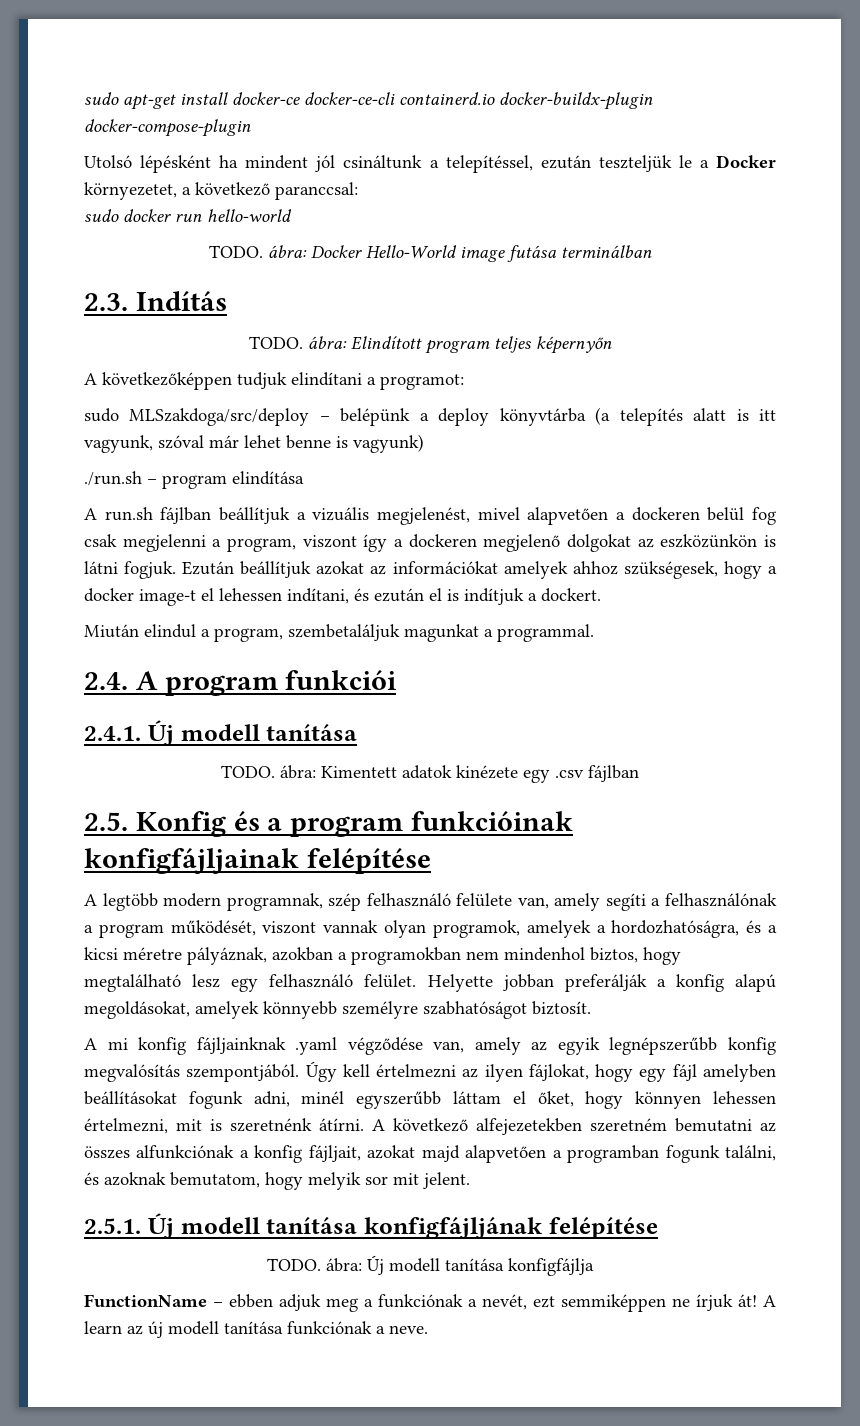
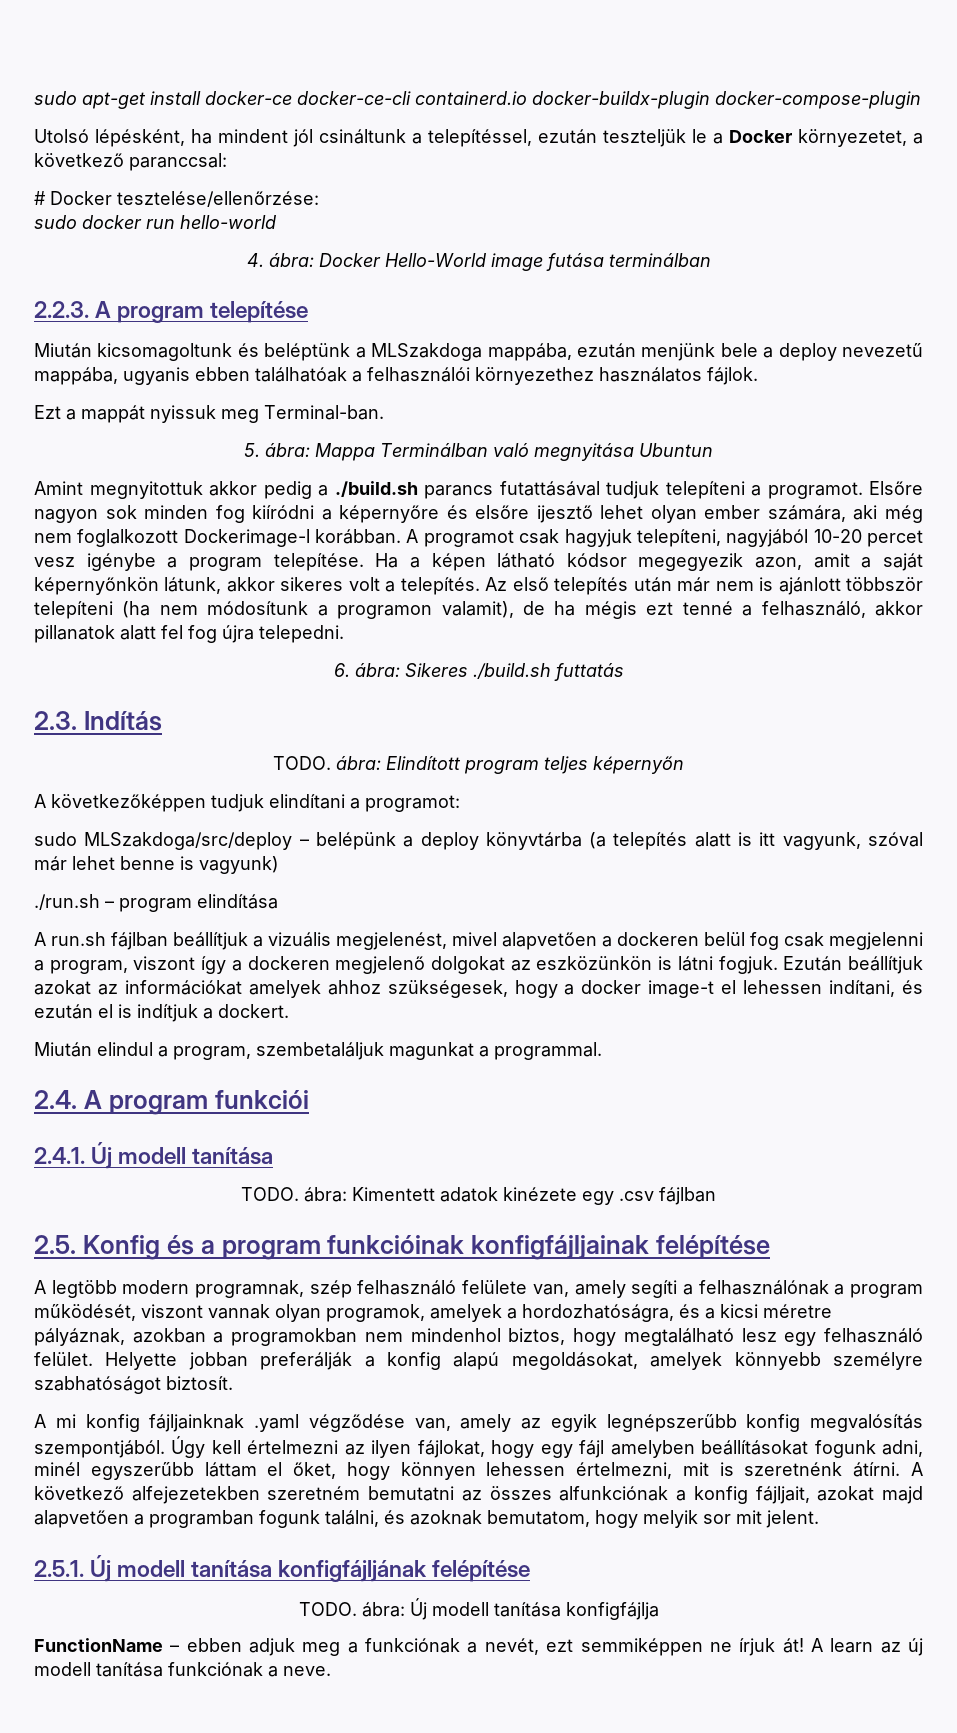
- Utolsó lépésként ha mindent jól csináltunk a telepítéssel, ezután teszteljük le a Docker környezetet, a következő paranccsal:
+ Utolsó lépésként, ha mindent jól csináltunk a telepítéssel, ezután teszteljük le a Docker környezetet, a következő paranccsal:
+ # Docker tesztelése/ellenőrzése:
- TODO. ábra: Docker Hello-World image futása terminálban
+ 4. ábra: Docker Hello-World image futása terminálban
+ 2.2.3. A program telepítése
+ Miután kicsomagoltunk és beléptünk a MLSzakdoga mappába, ezután menjünk bele a deploy nevezetű mappába, ugyanis ebben találhatóak a felhasználói környezethez használatos fájlok.
+ Ezt a mappát nyissuk meg Terminal-ban.
+ 5. ábra: Mappa Terminálban való megnyitása Ubuntun
+ Amint megnyitottuk akkor pedig a ./build.sh parancs futattásával tudjuk telepíteni a programot. Elsőre nagyon sok minden fog kiíródni a képernyőre és elsőre ijesztő lehet olyan ember számára, aki még nem foglalkozott Dockerimage-l korábban. A programot csak hagyjuk telepíteni, nagyjából 10-20 percet vesz igénybe a program telepítése. Ha a képen látható kódsor megegyezik azon, amit a saját képernyőnkön látunk, akkor sikeres volt a telepítés. Az első telepítés után már nem is ajánlott többször telepíteni (ha nem módosítunk a programon valamit), de ha mégis ezt tenné a felhasználó, akkor pillanatok alatt fel fog újra telepedni.
+ 6. ábra: Sikeres ./build.sh futtatás

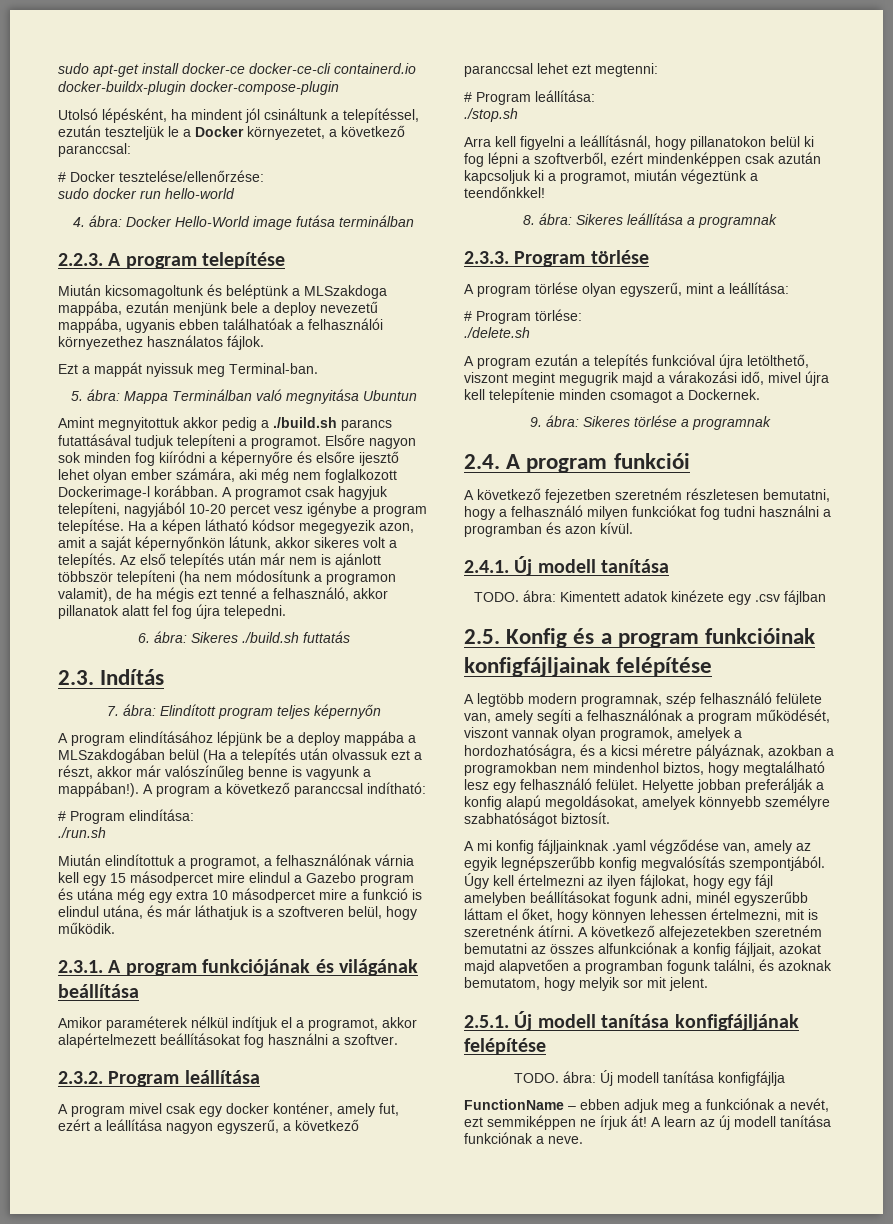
- TODO. ábra: Elindított program teljes képernyőn
+ 7. ábra: Elindított program teljes képernyőn
- A következőképpen tudjuk elindítani a programot:
- sudo MLSzakdoga/src/deploy – belépünk a deploy könyvtárba (a telepítés alatt is itt vagyunk, szóval már lehet benne is vagyunk)
- ./run.sh – program elindítása
- A run.sh fájlban beállítjuk a vizuális megjelenést, mivel alapvetően a dockeren belül fog csak megjelenni a program, viszont így a dockeren megjelenő dolgokat az eszközünkön is látni fogjuk. Ezután beállítjuk azokat az információkat amelyek ahhoz szükségesek, hogy a docker image-t el lehessen indítani, és ezután el is indítjuk a dockert.
- Miután elindul a program, szembetaláljuk magunkat a programmal.
+ A program elindításához lépjünk be a deploy mappába a MLSzakdogában belül (Ha a telepítés után olvassuk ezt a részt, akkor már valószínűleg benne is vagyunk a mappában!). A program a következő paranccsal indítható:
+ # Program elindítása:
+ ./run.sh
+ Miután elindítottuk a programot, a felhasználónak várnia kell egy 15 másodpercet mire elindul a Gazebo program és utána még egy extra 10 másodpercet mire a funkció is elindul utána, és már láthatjuk is a szoftveren belül, hogy működik.
+ 2.3.1. A program funkciójának és világának beállítása
+ Amikor paraméterek nélkül indítjuk el a programot, akkor alapértelmezett beállításokat fog használni a szoftver.
+ 2.3.2. Program leállítása
+ A program mivel csak egy docker konténer, amely fut, ezért a leállítása nagyon egyszerű, a következő paranccsal lehet ezt megtenni:
+ # Program leállítása:
+ ./stop.sh
+ Arra kell figyelni a leállításnál, hogy pillanatokon belül ki fog lépni a szoftverből, ezért mindenképpen csak azután kapcsoljuk ki a programot, miután végeztünk a teendőnkkel!
+ 8. ábra: Sikeres leállítása a programnak
+ 2.3.3. Program törlése
+ A program törlése olyan egyszerű, mint a leállítása:
+ # Program törlése:
+ ./delete.sh
+ A program ezután a telepítés funkcióval újra letölthető, viszont megint megugrik majd a várakozási idő, mivel újra kell telepítenie minden csomagot a Dockernek.
+ 9. ábra: Sikeres törlése a programnak
  2.4. A program funkciói
+ A következő fejezetben szeretném részletesen bemutatni, hogy a felhasználó milyen funkciókat fog tudni használni a programban és azon kívül.

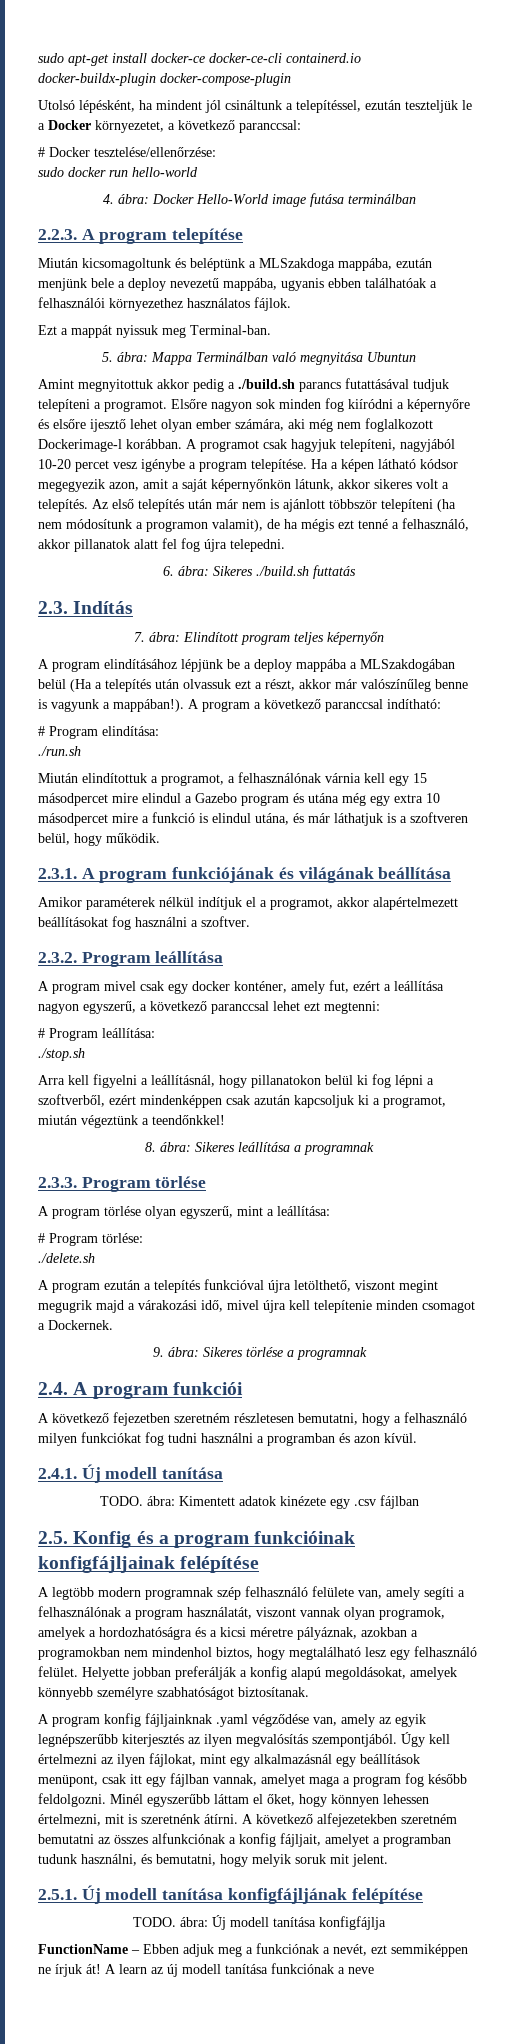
- A legtöbb modern programnak, szép felhasználó felülete van, amely segíti a felhasználónak a program működését, viszont vannak olyan programok, amelyek a hordozhatóságra, és a kicsi méretre pályáznak, azokban a programokban nem mindenhol biztos, hogy megtalálható lesz egy felhasználó felület.
+ A legtöbb modern programnak szép felhasználó felülete van, amely segíti a felhasználónak a program használatát, viszont vannak olyan programok, amelyek a hordozhatóságra és a kicsi méretre pályáznak, azokban a programokban nem mindenhol biztos, hogy megtalálható lesz egy felhasználó felület.
- Helyette jobban preferálják a konfig alapú megoldásokat, amelyek könnyebb személyre szabhatóságot biztosít.
- A mi konfig fájljainknak .yaml végződése van, amely az egyik legnépszerűbb konfig megvalósítás szempontjából.
+ Helyette jobban preferálják a konfig alapú megoldásokat, amelyek könnyebb személyre szabhatóságot biztosítanak.
+ A program konfig fájljainknak .yaml végződése van, amely az egyik legnépszerűbb kiterjesztés az ilyen megvalósítás szempontjából.
- Úgy kell értelmezni az ilyen fájlokat, hogy egy fájl amelyben beállításokat fogunk adni, minél egyszerűbb láttam el őket, hogy könnyen lehessen értelmezni, mit is szeretnénk átírni.
+ Úgy kell értelmezni az ilyen fájlokat, mint egy alkalmazásnál egy beállítások menüpont, csak itt egy fájlban vannak, amelyet maga a program fog később feldolgozni. Minél egyszerűbb láttam el őket, hogy könnyen lehessen értelmezni, mit is szeretnénk átírni.
- A következő alfejezetekben szeretném bemutatni az összes alfunkciónak a konfig fájljait, azokat majd alapvetően a programban fogunk találni, és azoknak bemutatom, hogy melyik sor mit jelent.
+ A következő alfejezetekben szeretném bemutatni az összes alfunkciónak a konfig fájljait, amelyet a programban tudunk használni, és bemutatni, hogy melyik soruk mit jelent.
- FunctionName – ebben adjuk meg a funkciónak a nevét, ezt semmiképpen ne írjuk át!
+ FunctionName – Ebben adjuk meg a funkciónak a nevét, ezt semmiképpen ne írjuk át!
- A learn az új modell tanítása funkciónak a neve.
+ A learn az új modell tanítása funkciónak a neve

